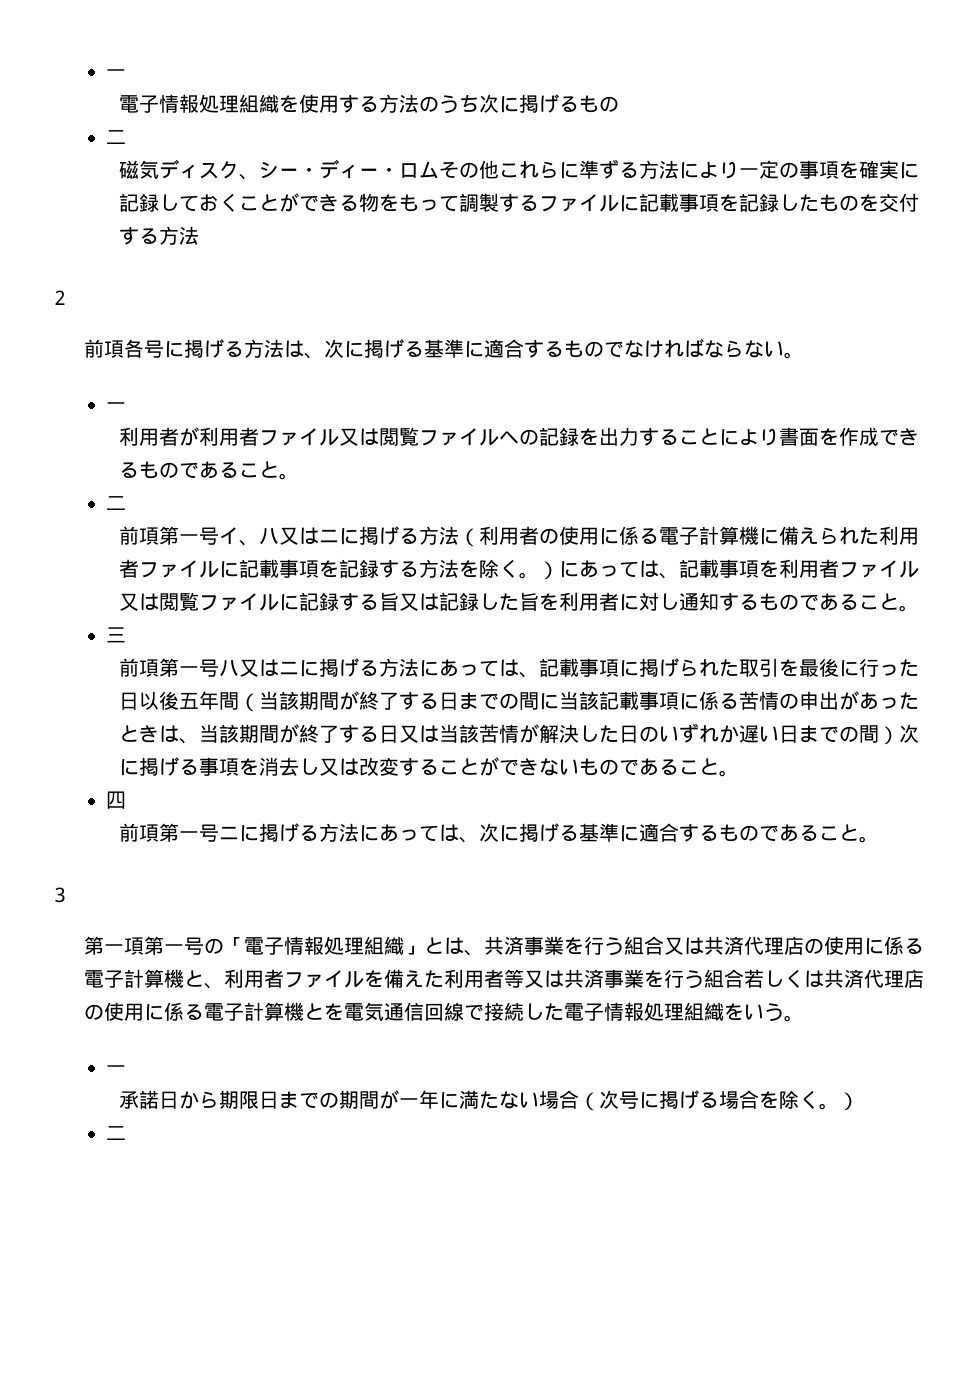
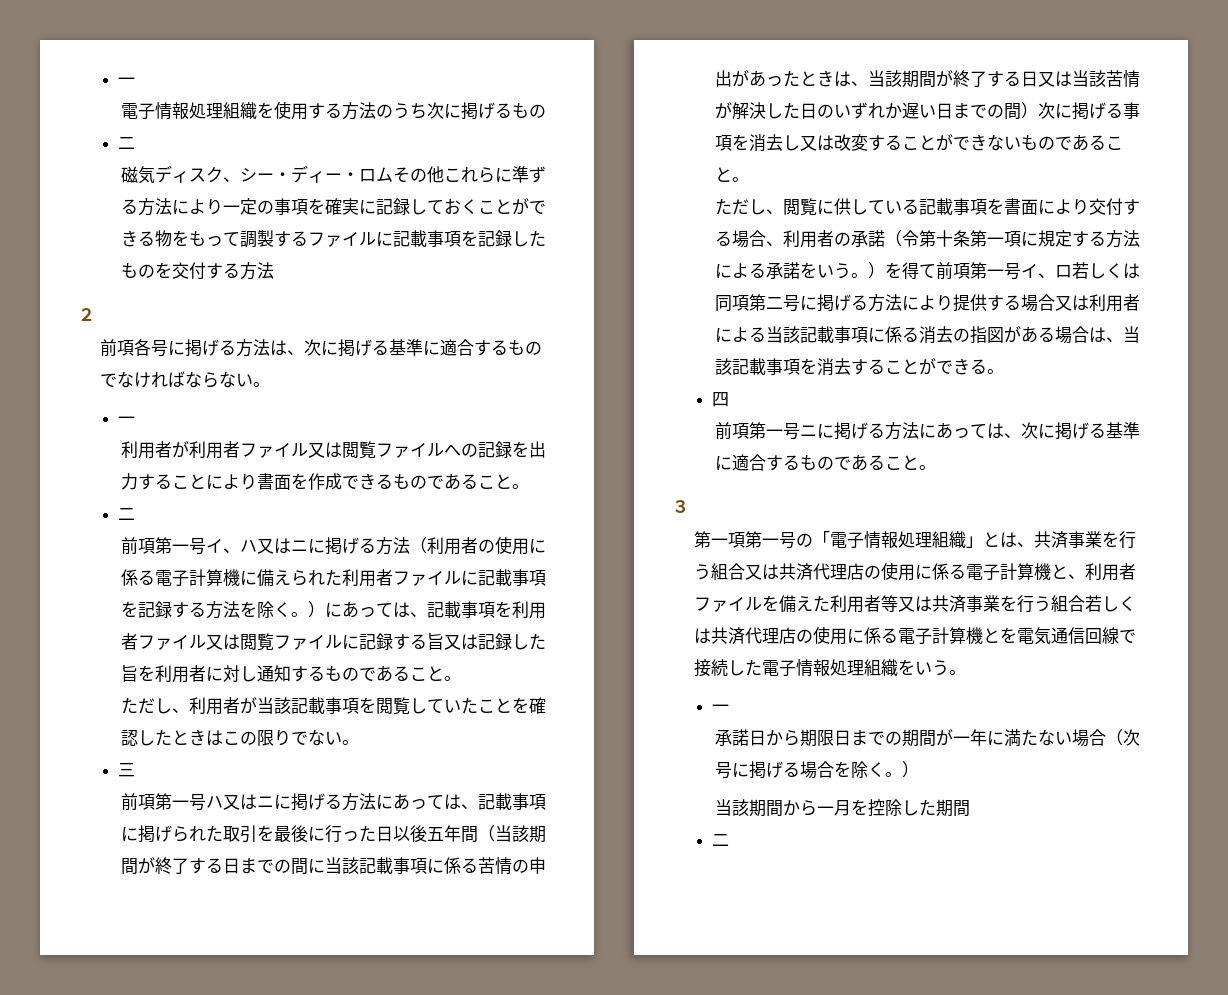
+ ただし、利用者が当該記載事項を閲覧していたことを確認したときはこの限りでない。
+ ただし、閲覧に供している記載事項を書面により交付する場合、利用者の承諾（令第十条第一項に規定する方法による承諾をいう。）を得て前項第一号イ、ロ若しくは同項第二号に掲げる方法により提供する場合又は利用者による当該記載事項に係る消去の指図がある場合は、当該記載事項を消去することができる。
+ 当該期間から一月を控除した期間

